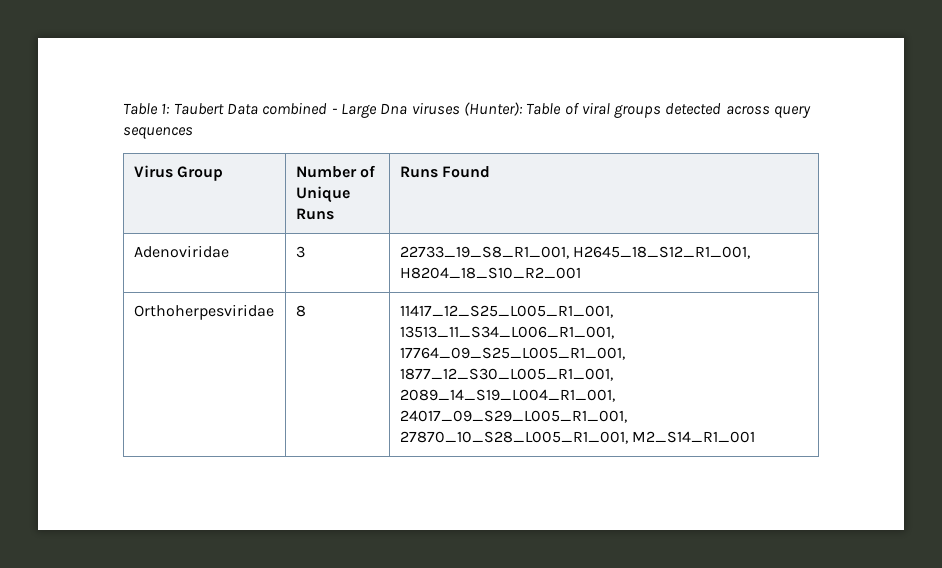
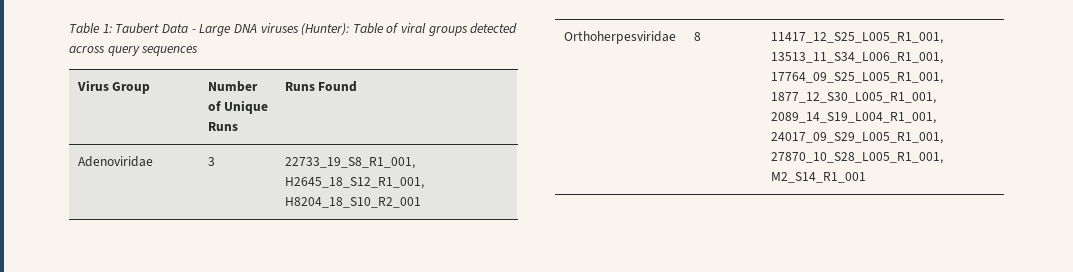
- Table 1: Taubert Data combined - Large Dna viruses (Hunter): Table of viral groups detected across query sequences
+ Table 1: Taubert Data - Large DNA viruses (Hunter): Table of viral groups detected across query sequences

